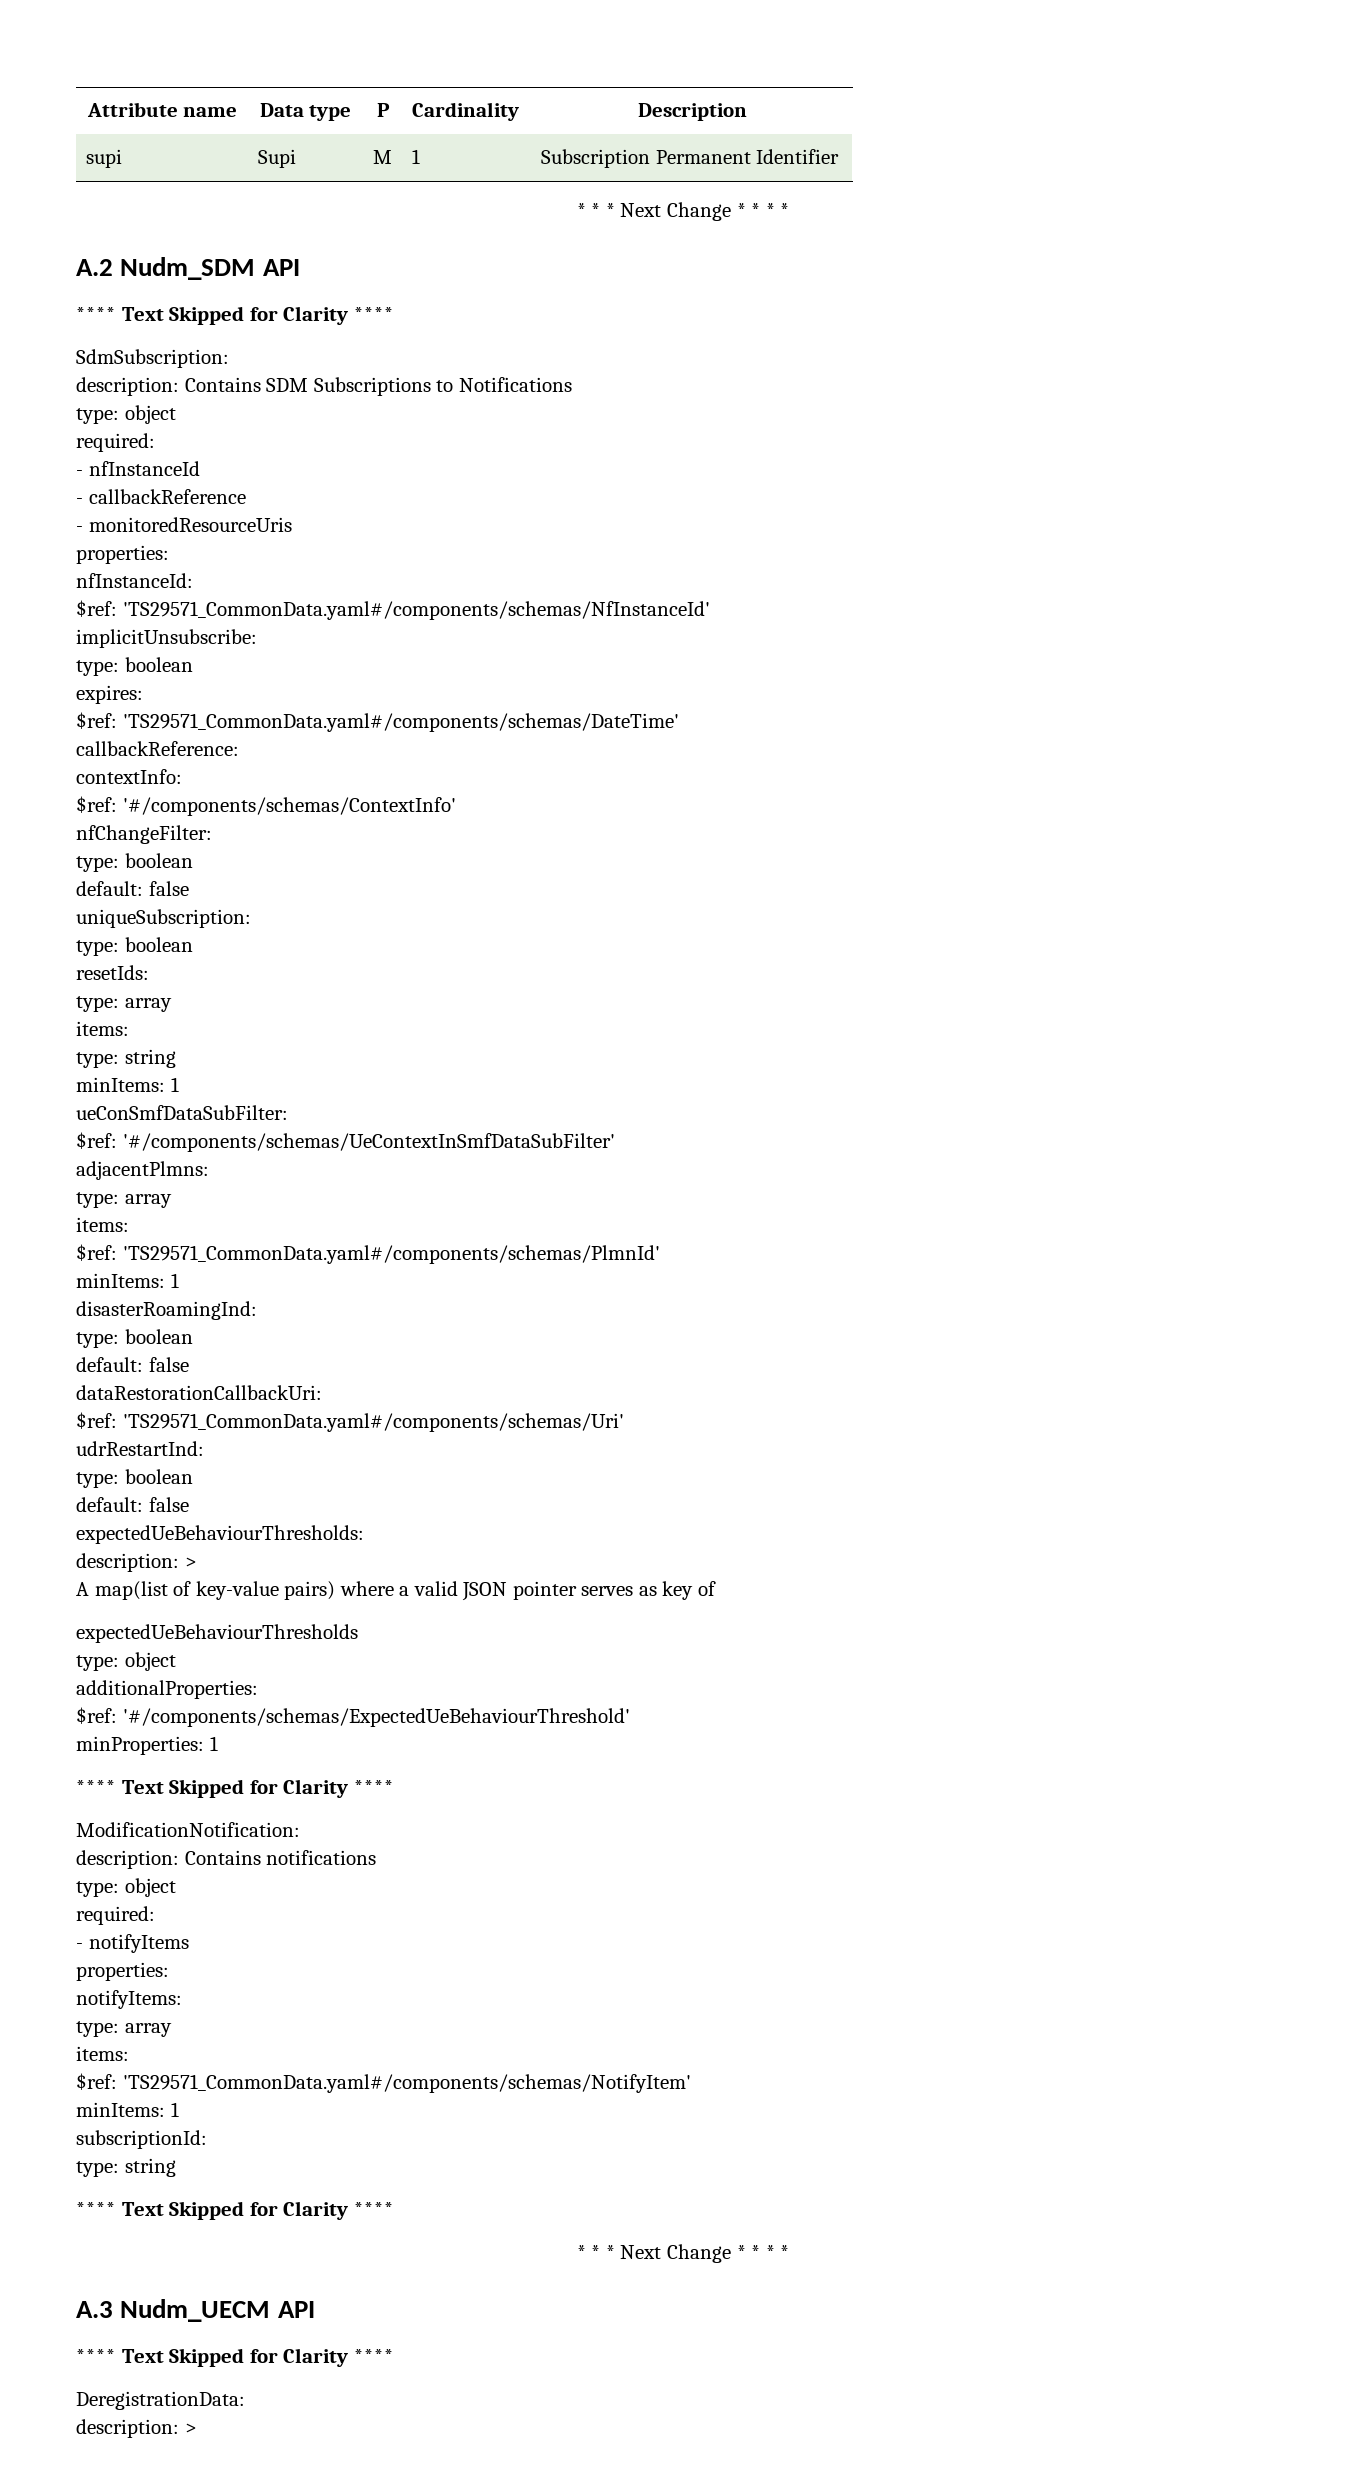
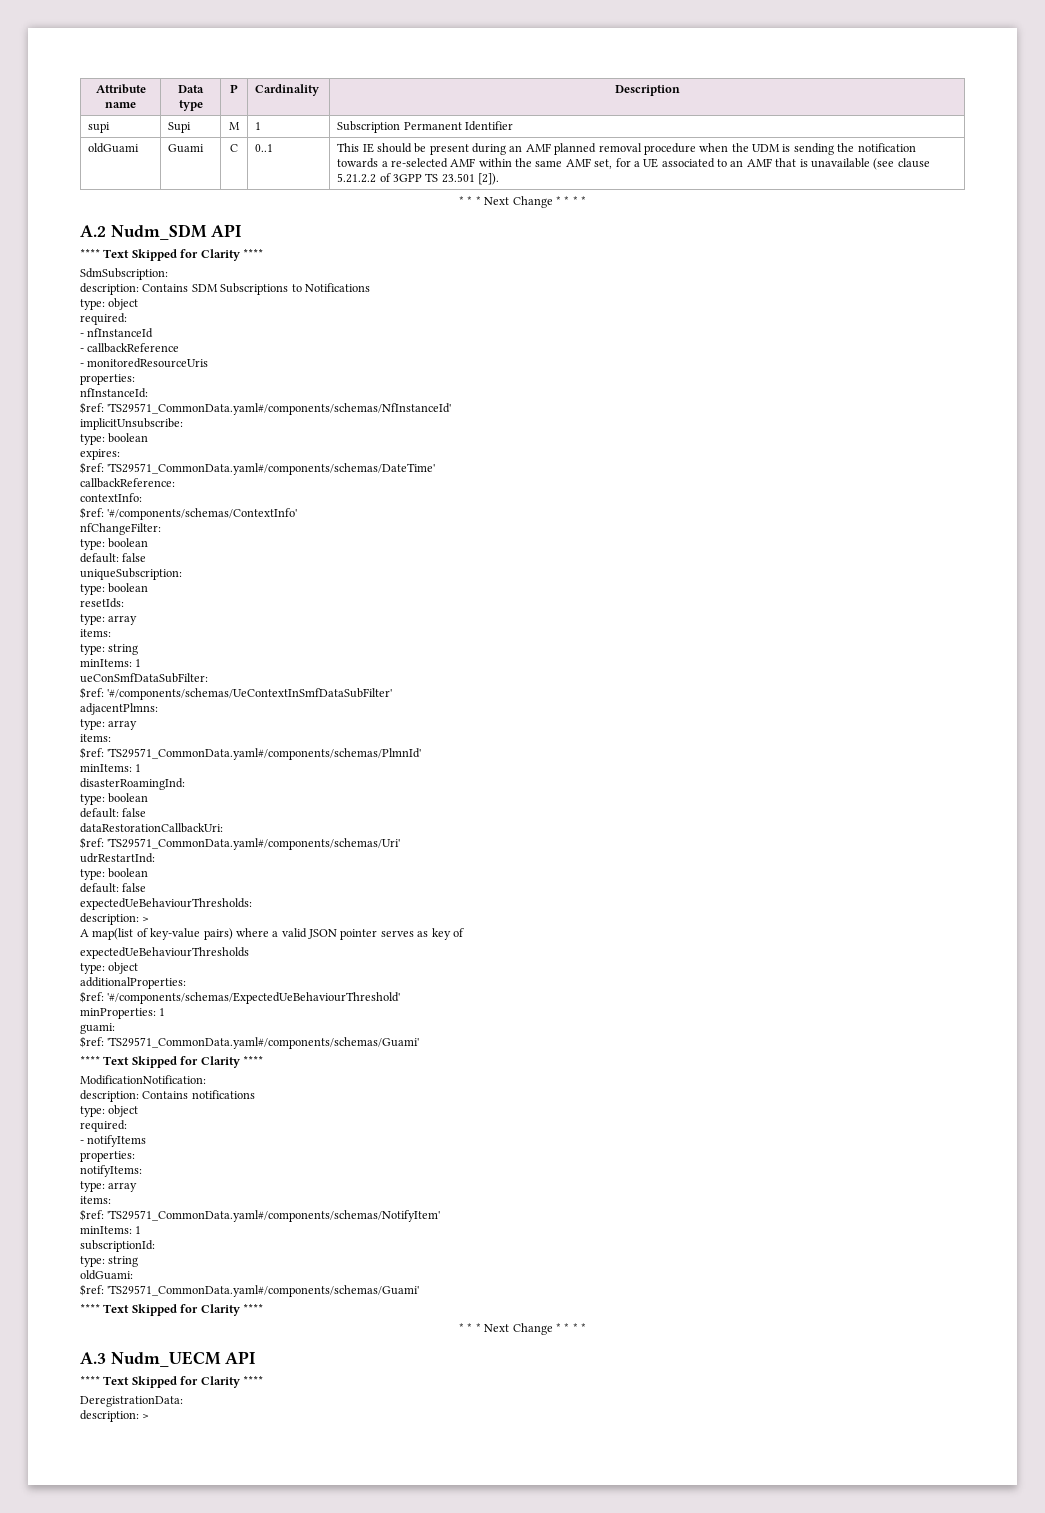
+ oldGuami | Guami | C | 0..1 | This IE should be present during an AMF planned removal procedure when the UDM is sending the notification towards a re-selected AMF within the same AMF set, for a UE associated to an AMF that is unavailable (see clause 5.21.2.2 of 3GPP TS 23.501 [2]).
+ guami:
+ $ref: 'TS29571_CommonData.yaml#/components/schemas/Guami'
+ oldGuami:
+ $ref: 'TS29571_CommonData.yaml#/components/schemas/Guami'

